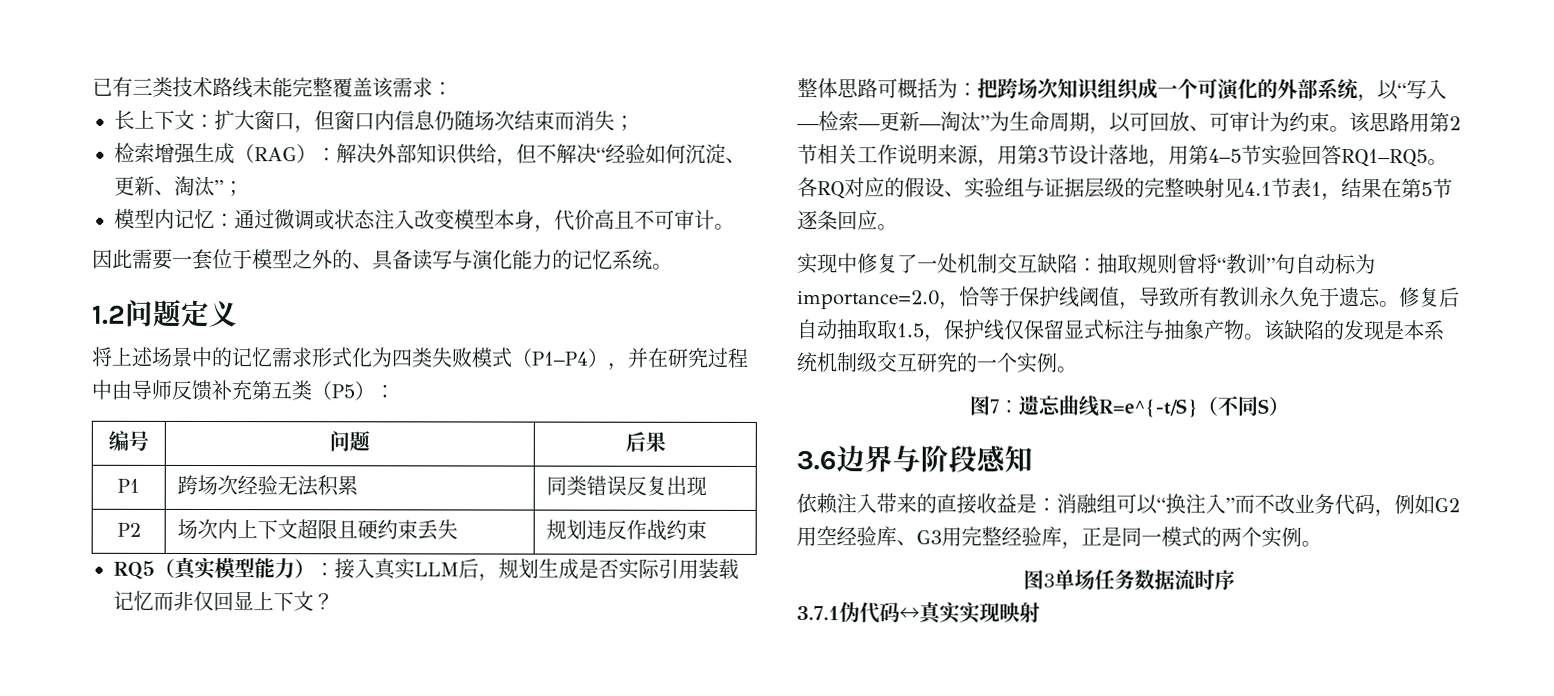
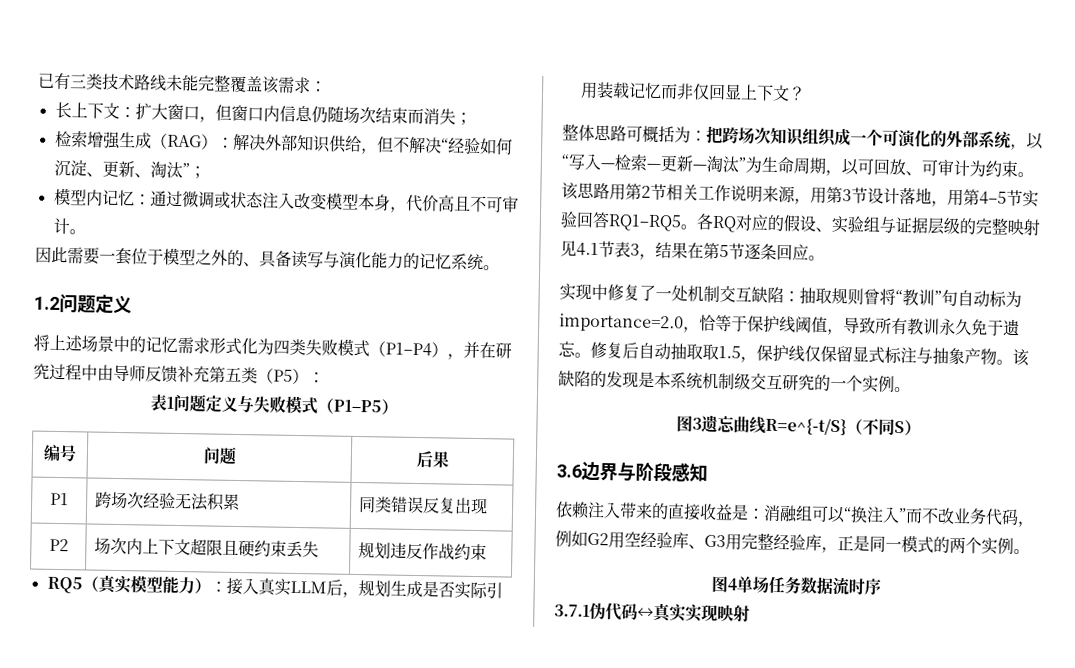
+ 表1问题定义与失败模式（P1–P5）
- 各RQ对应的假设、实验组与证据层级的完整映射见4.1节表1，结果在第5节逐条回应。
+ 各RQ对应的假设、实验组与证据层级的完整映射见4.1节表3，结果在第5节逐条回应。
- 图7：遗忘曲线R=e^{-t/S}（不同S）
+ 图3遗忘曲线R=e^{-t/S}（不同S）
- 图3单场任务数据流时序
+ 图4单场任务数据流时序

